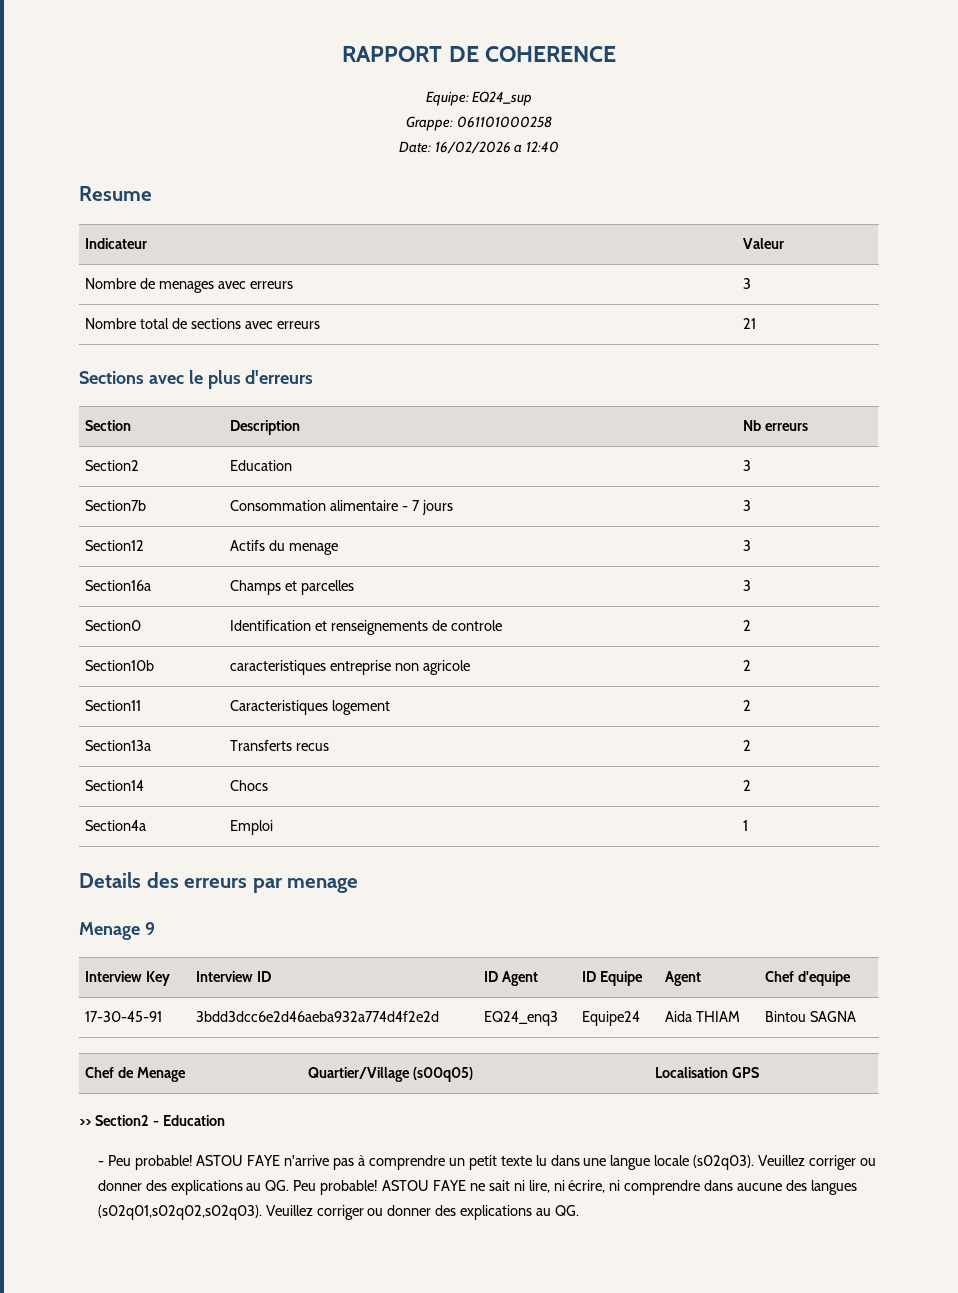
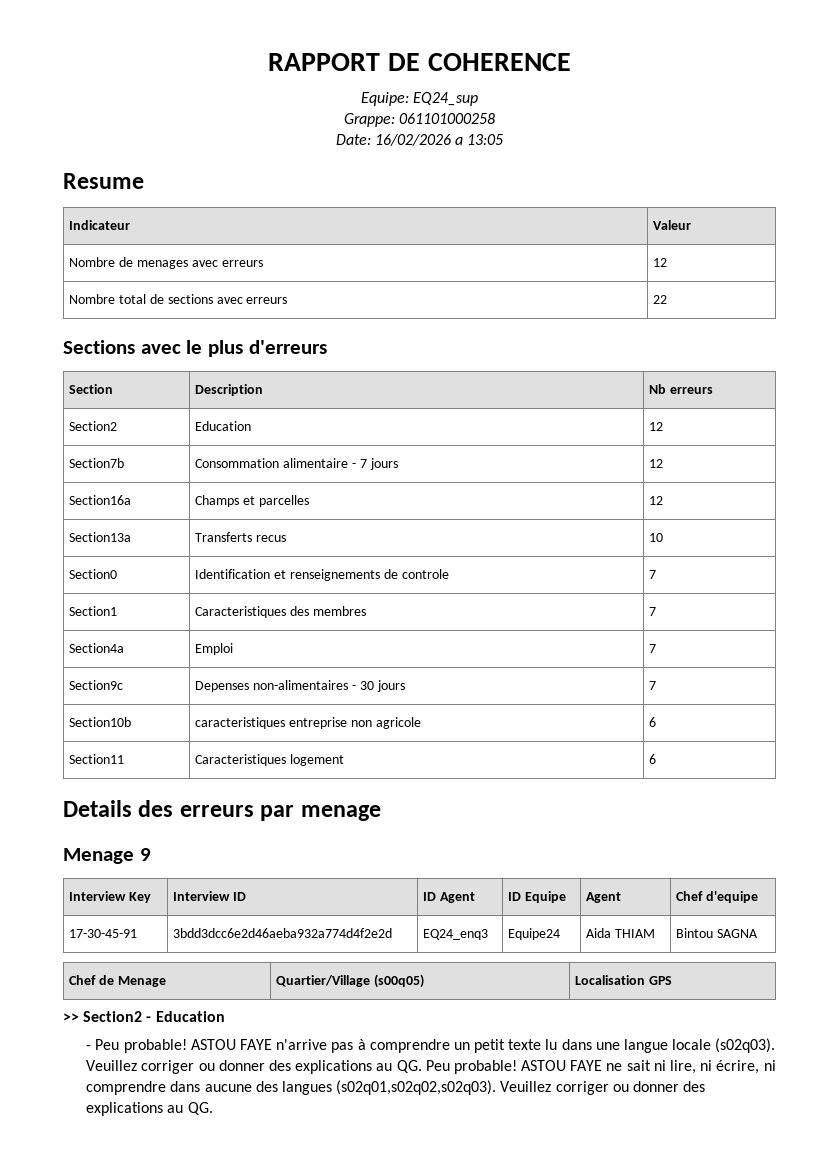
- Date: 16/02/2026 a 12:40
+ Date: 16/02/2026 a 13:05
- Nombre de menages avec erreurs | 3
+ Nombre de menages avec erreurs | 12
- Nombre total de sections avec erreurs | 21
+ Nombre total de sections avec erreurs | 22
- Section2 | Education | 3
+ Section2 | Education | 12
- Section7b | Consommation alimentaire - 7 jours | 3
- Section12 | Actifs du menage | 3
+ Section7b | Consommation alimentaire - 7 jours | 12
- Section16a | Champs et parcelles | 3
+ Section16a | Champs et parcelles | 12
+ Section13a | Transferts recus | 10
- Section0 | Identification et renseignements de controle | 2
+ Section0 | Identification et renseignements de controle | 7
+ Section1 | Caracteristiques des membres | 7
+ Section4a | Emploi | 7
+ Section9c | Depenses non-alimentaires - 30 jours | 7
- Section10b | caracteristiques entreprise non agricole | 2
+ Section10b | caracteristiques entreprise non agricole | 6
- Section11 | Caracteristiques logement | 2
- Section13a | Transferts recus | 2
- Section14 | Chocs | 2
- Section4a | Emploi | 1
+ Section11 | Caracteristiques logement | 6

